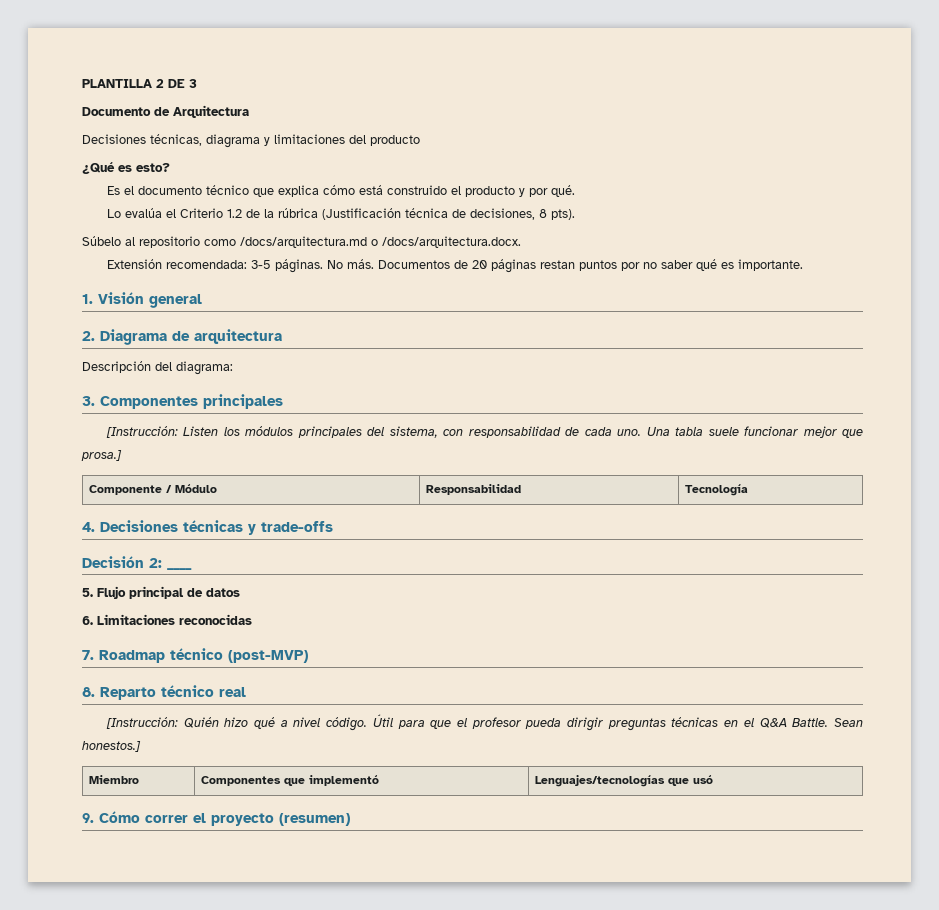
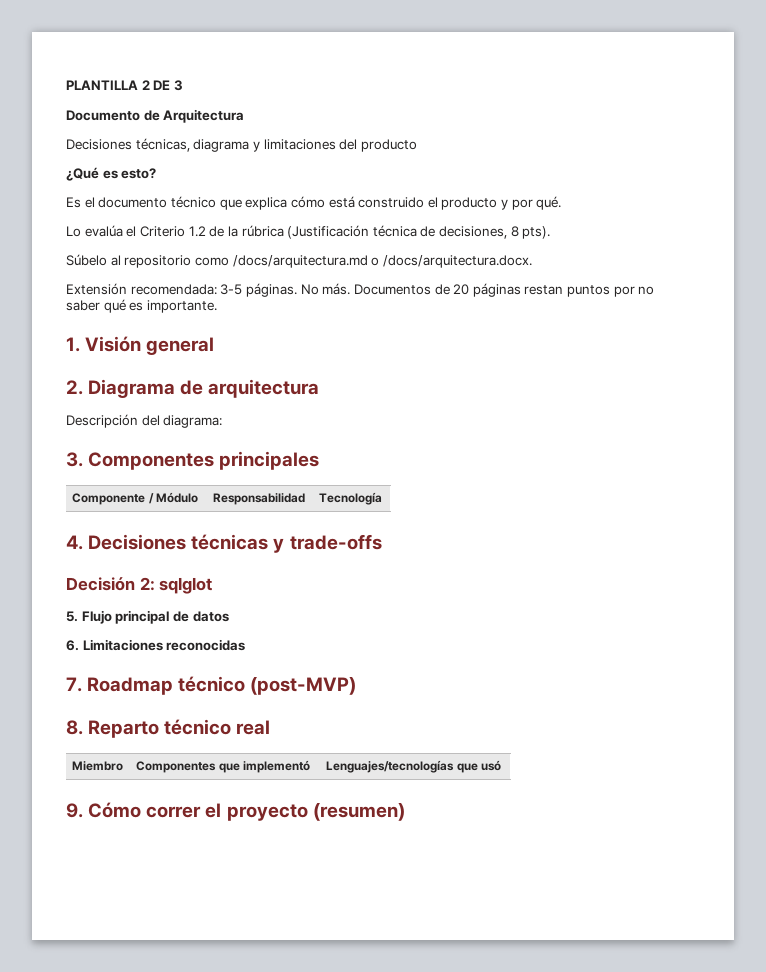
- [Instrucción: Listen los módulos principales del sistema, con responsabilidad de cada uno. Una tabla suele funcionar mejor que prosa.]
- Decisión 2: ____
+ Decisión 2: sqlglot
- [Instrucción: Quién hizo qué a nivel código. Útil para que el profesor pueda dirigir preguntas técnicas en el Q&A Battle. Sean honestos.]

